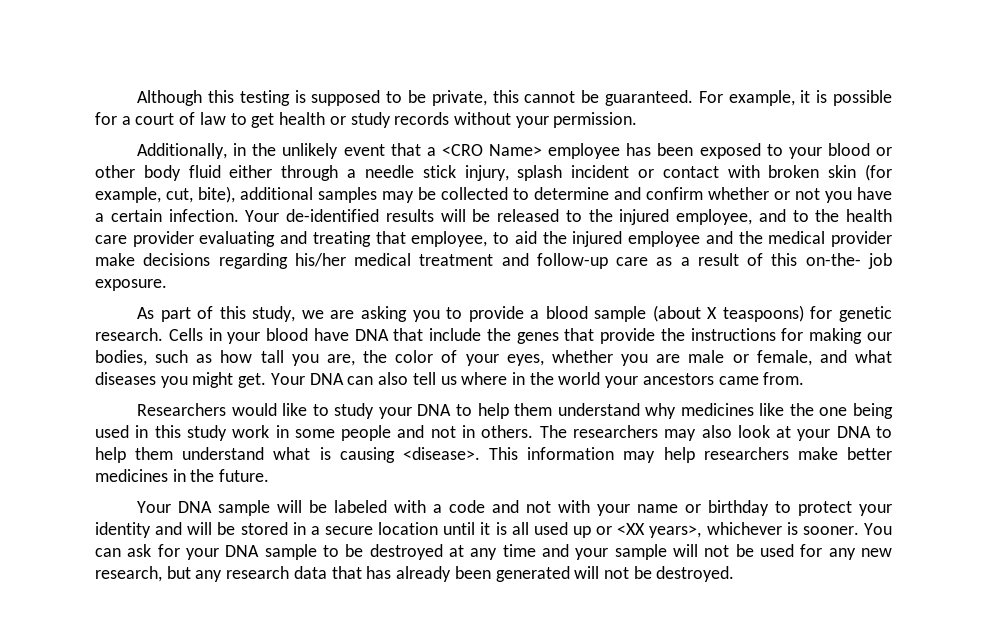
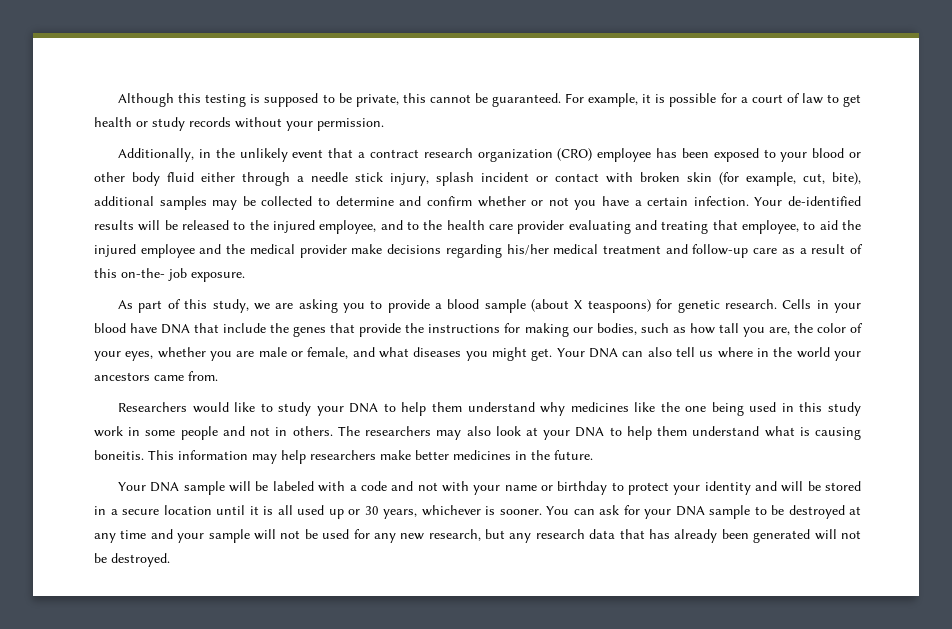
- Additionally, in the unlikely event that a <CRO Name> employee has been exposed to your blood or other body fluid either through a needle stick injury, splash incident or contact with broken skin (for example, cut, bite), additional samples may be collected to determine and confirm whether or not you have a certain infection.
+ Additionally, in the unlikely event that a contract research organization (CRO) employee has been exposed to your blood or other body fluid either through a needle stick injury, splash incident or contact with broken skin (for example, cut, bite), additional samples may be collected to determine and confirm whether or not you have a certain infection.
- The researchers may also look at your DNA to help them understand what is causing <disease>.
+ The researchers may also look at your DNA to help them understand what is causing boneitis.
- Your DNA sample will be labeled with a code and not with your name or birthday to protect your identity and will be stored in a secure location until it is all used up or <XX years>, whichever is sooner.
+ Your DNA sample will be labeled with a code and not with your name or birthday to protect your identity and will be stored in a secure location until it is all used up or 30 years, whichever is sooner.

